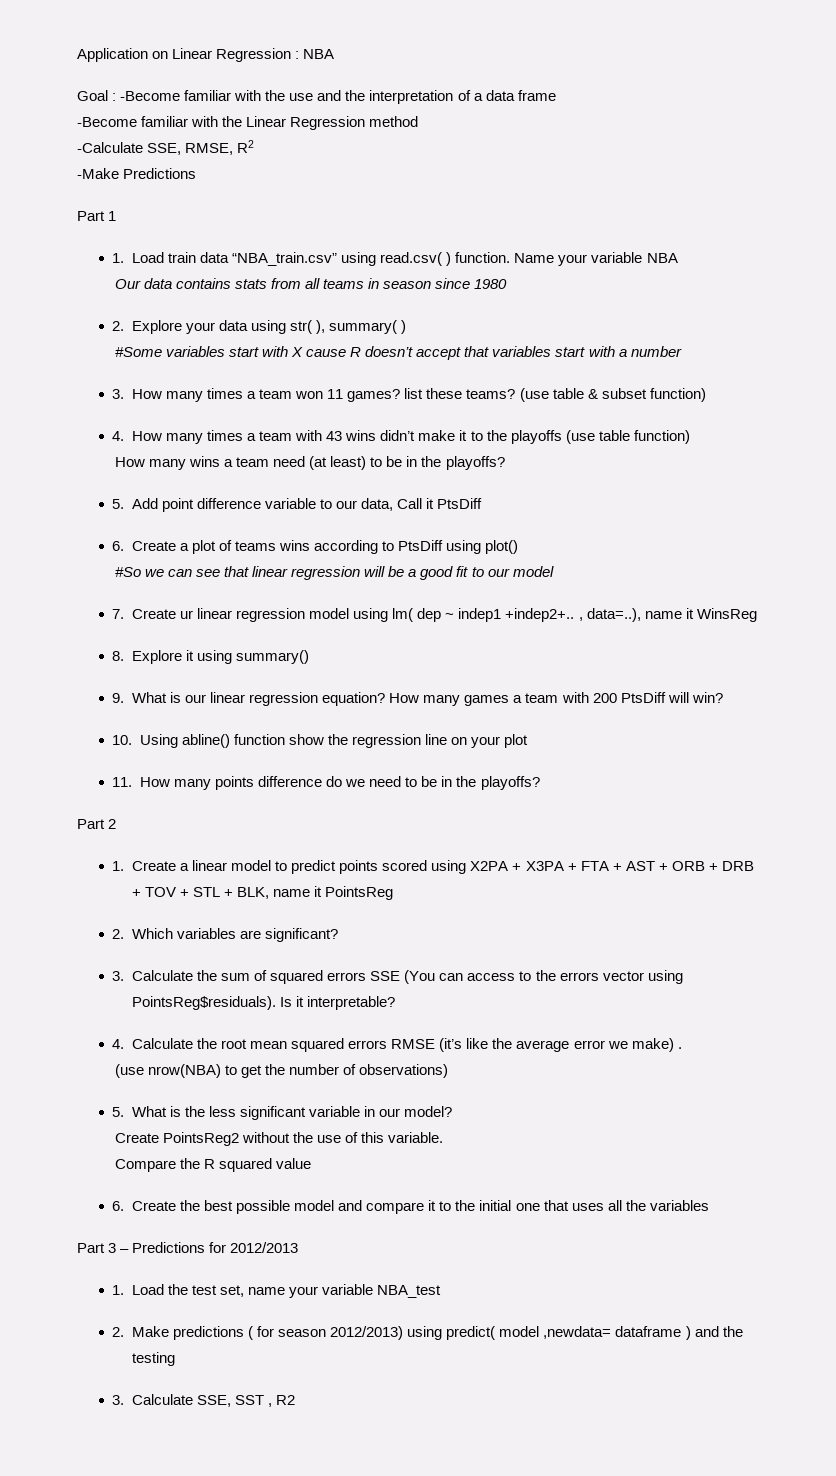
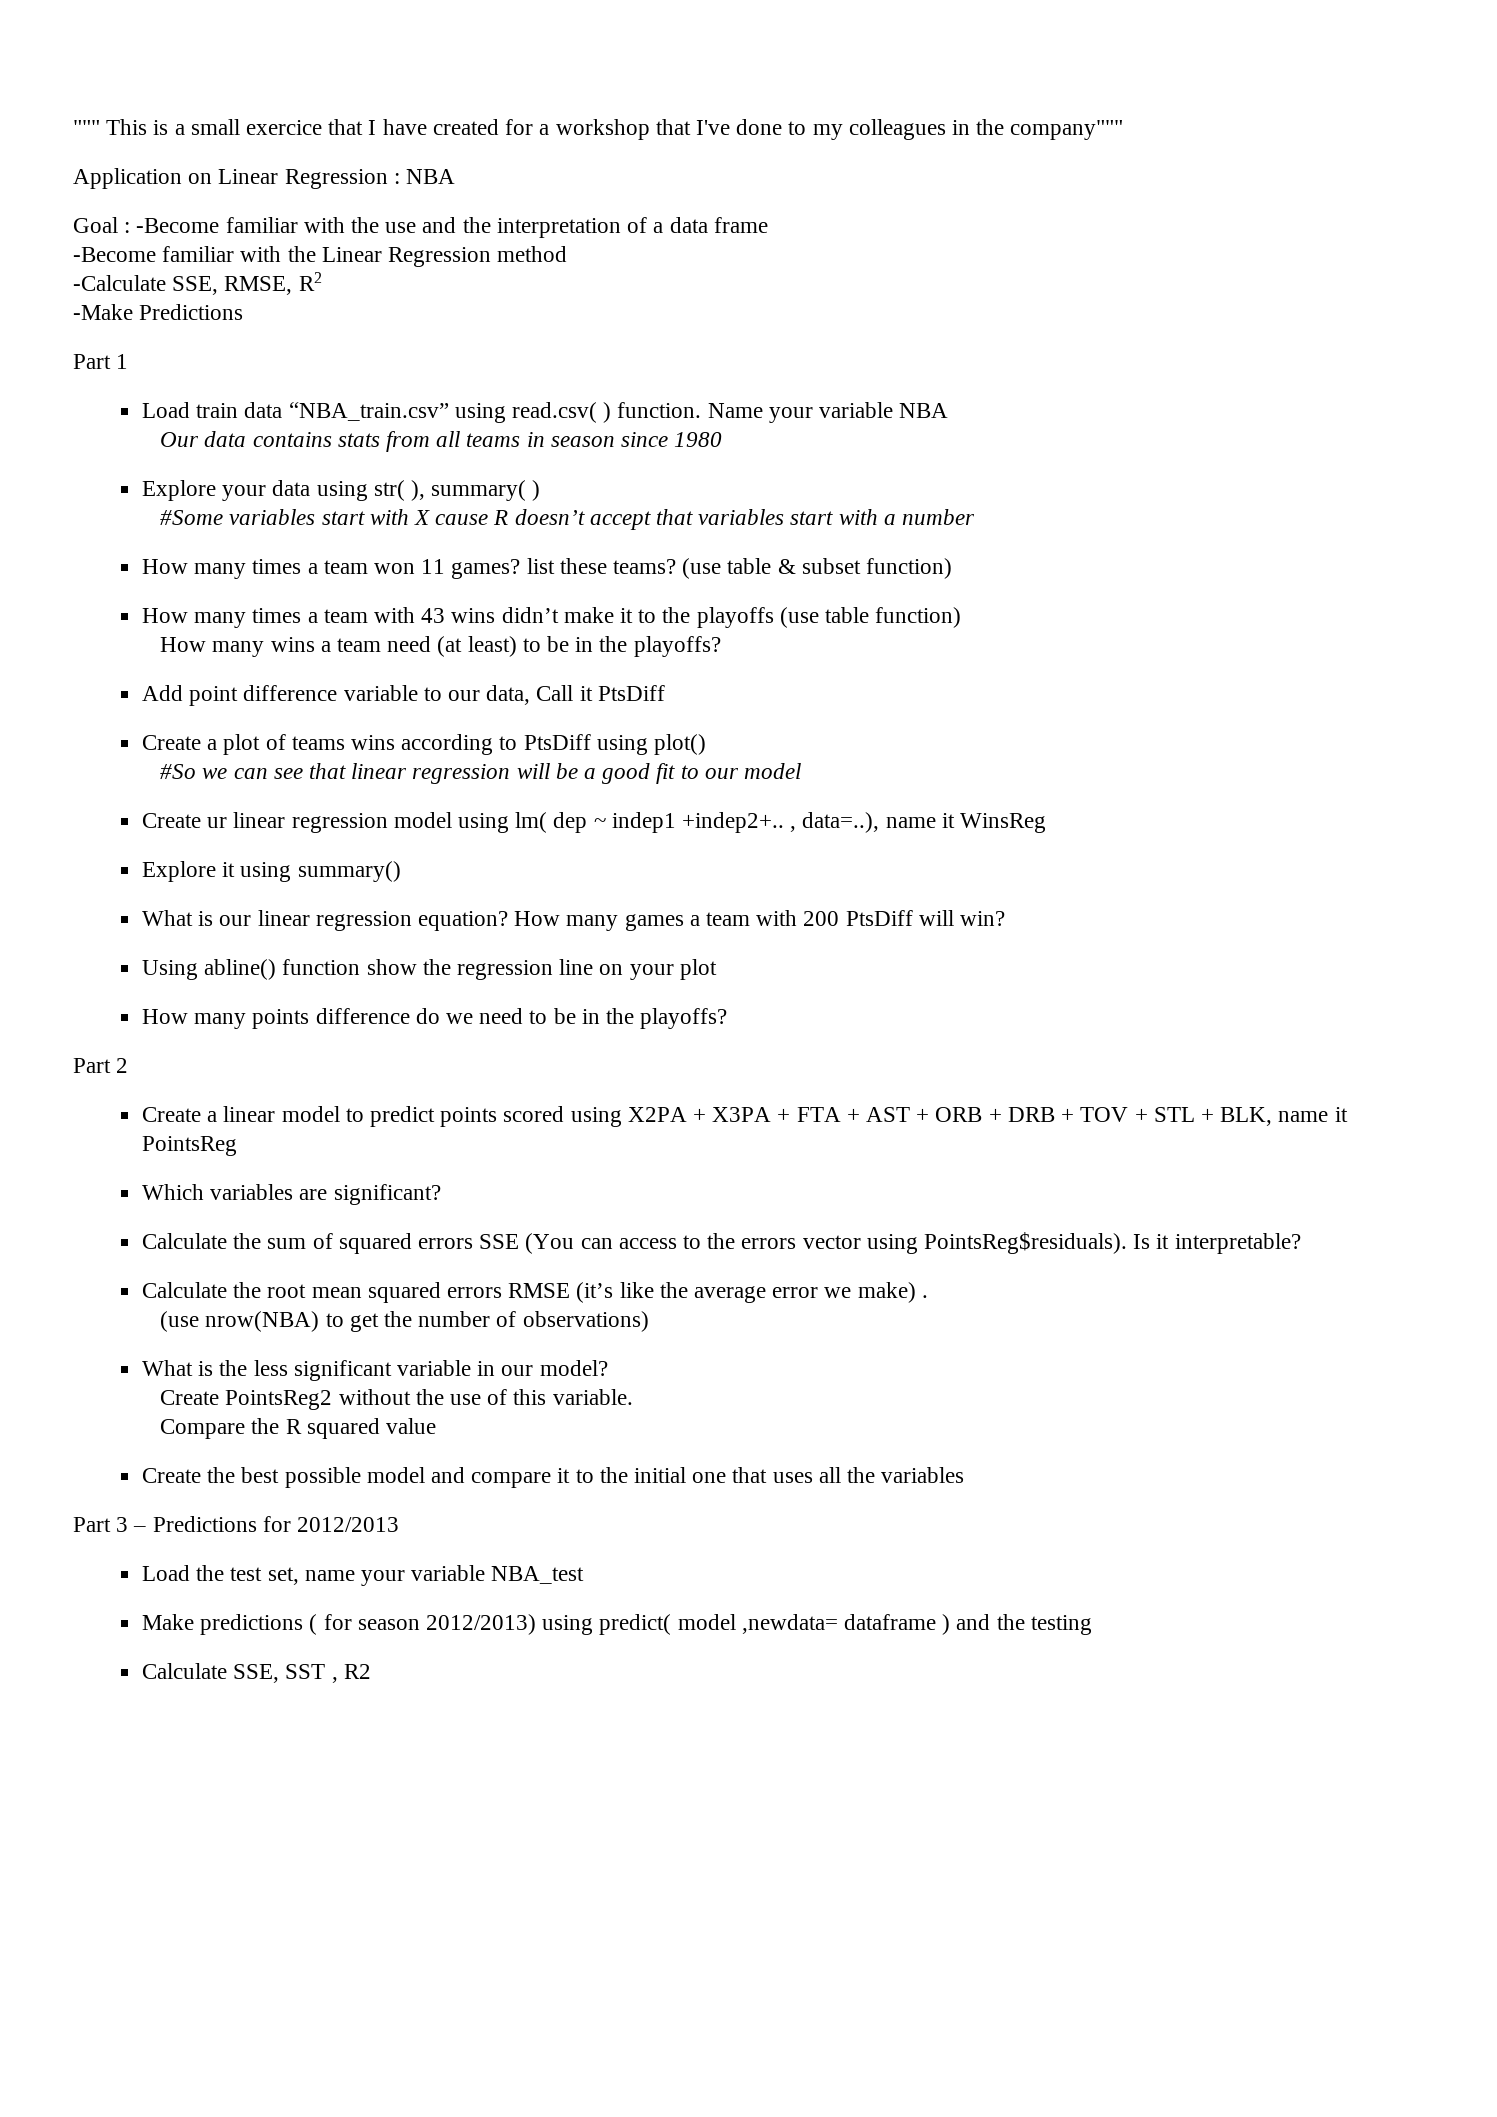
+ """ This is a small exercice that I have created for a workshop that I've done to my colleagues in the company"""
- 1. Load train data “NBA_train.csv” using read.csv( ) function.
+ Load train data “NBA_train.csv” using read.csv( ) function.
- 2. Explore your data using str( ), summary( )
+ Explore your data using str( ), summary( )
- 3. How many times a team won 11 games? list these teams?
+ How many times a team won 11 games? list these teams?
- 4. How many times a team with 43 wins didn’t make it to the playoffs (use table function)
+ How many times a team with 43 wins didn’t make it to the playoffs (use table function)
- 5. Add point difference variable to our data, Call it PtsDiff
+ Add point difference variable to our data, Call it PtsDiff
- 6. Create a plot of teams wins according to PtsDiff using plot()
+ Create a plot of teams wins according to PtsDiff using plot()
- 7. Create ur linear regression model using lm( dep ~ indep1 +indep2+.. , data=..), name it WinsReg
+ Create ur linear regression model using lm( dep ~ indep1 +indep2+.. , data=..), name it WinsReg
- 8. Explore it using summary()
+ Explore it using summary()
- 9. What is our linear regression equation?
+ What is our linear regression equation?
- 10. Using abline() function show the regression line on your plot
+ Using abline() function show the regression line on your plot
- 11. How many points difference do we need to be in the playoffs?
+ How many points difference do we need to be in the playoffs?
- 1. Create a linear model to predict points scored using X2PA + X3PA + FTA + AST + ORB + DRB + TOV + STL + BLK, name it PointsReg
+ Create a linear model to predict points scored using X2PA + X3PA + FTA + AST + ORB + DRB + TOV + STL + BLK, name it PointsReg
- 2. Which variables are significant?
+ Which variables are significant?
- 3. Calculate the sum of squared errors SSE (You can access to the errors vector using PointsReg$residuals).
+ Calculate the sum of squared errors SSE (You can access to the errors vector using PointsReg$residuals).
- 4. Calculate the root mean squared errors RMSE (it’s like the average error we make) .
+ Calculate the root mean squared errors RMSE (it’s like the average error we make) .
- 5. What is the less significant variable in our model?
+ What is the less significant variable in our model?
- 6. Create the best possible model and compare it to the initial one that uses all the variables
+ Create the best possible model and compare it to the initial one that uses all the variables
- 1. Load the test set, name your variable NBA_test
+ Load the test set, name your variable NBA_test
- 2. Make predictions ( for season 2012/2013) using predict( model ,newdata= dataframe ) and the testing
+ Make predictions ( for season 2012/2013) using predict( model ,newdata= dataframe ) and the testing
- 3. Calculate SSE, SST , R2
+ Calculate SSE, SST , R2

